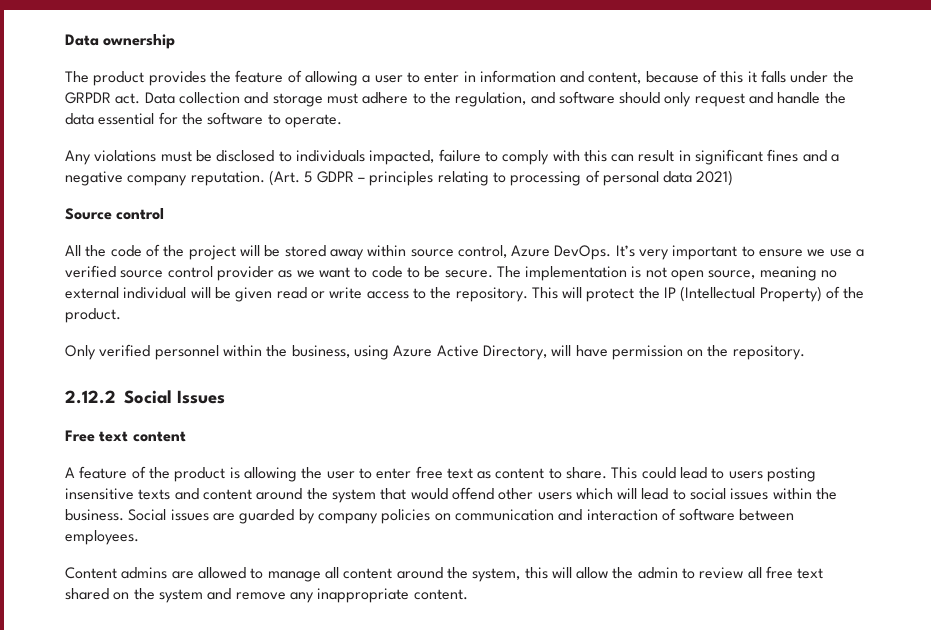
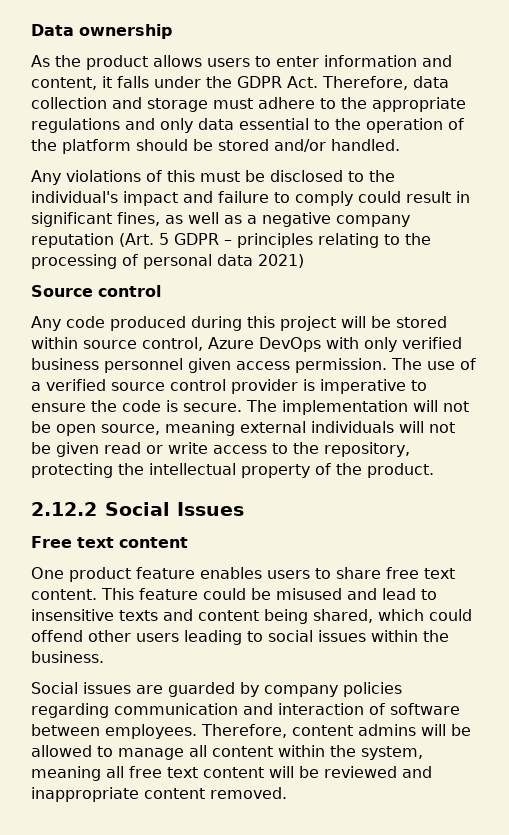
- The product provides the feature of allowing a user to enter in information and content, because of this it falls under the GRPDR act. Data collection and storage must adhere to the regulation, and software should only request and handle the data essential for the software to operate.
+ As the product allows users to enter information and content, it falls under the GDPR Act. Therefore, data collection and storage must adhere to the appropriate regulations and only data essential to the operation of the platform should be stored and/or handled.
- Any violations must be disclosed to individuals impacted, failure to comply with this can result in significant fines and a negative company reputation. (Art. 5 GDPR – principles relating to processing of personal data 2021)
+ Any violations of this must be disclosed to the individual's impact and failure to comply could result in significant fines, as well as a negative company reputation (Art. 5 GDPR – principles relating to the processing of personal data 2021)
- All the code of the project will be stored away within source control, Azure DevOps. It’s very important to ensure we use a verified source control provider as we want to code to be secure. The implementation is not open source, meaning no external individual will be given read or write access to the repository. This will protect the IP (Intellectual Property) of the product.
- Only verified personnel within the business, using Azure Active Directory, will have permission on the repository.
+ Any code produced during this project will be stored within source control, Azure DevOps with only verified business personnel given access permission. The use of a verified source control provider is imperative to ensure the code is secure. The implementation will not be open source, meaning external individuals will not be given read or write access to the repository, protecting the intellectual property of the product.
- A feature of the product is allowing the user to enter free text as content to share. This could lead to users posting insensitive texts and content around the system that would offend other users which will lead to social issues within the business. Social issues are guarded by company policies on communication and interaction of software between employees.
- Content admins are allowed to manage all content around the system, this will allow the admin to review all free text shared on the system and remove any inappropriate content.
+ One product feature enables users to share free text content. This feature could be misused and lead to insensitive texts and content being shared, which could offend other users leading to social issues within the business.
+ Social issues are guarded by company policies regarding communication and interaction of software between employees. Therefore, content admins will be allowed to manage all content within the system, meaning all free text content will be reviewed and inappropriate content removed.

